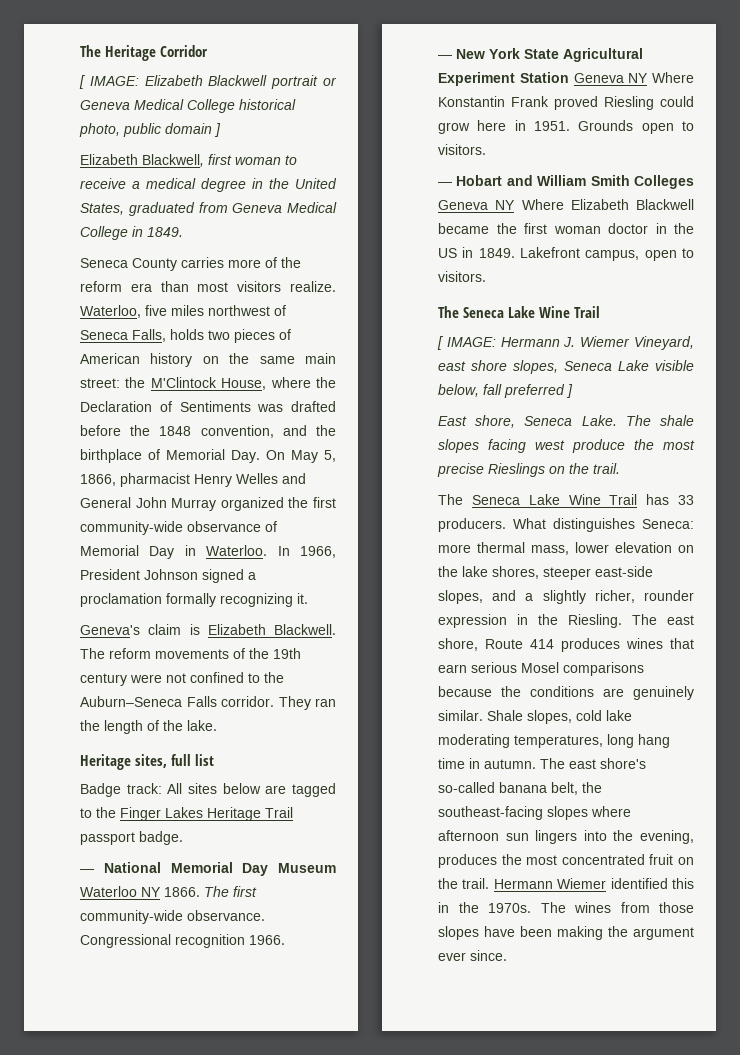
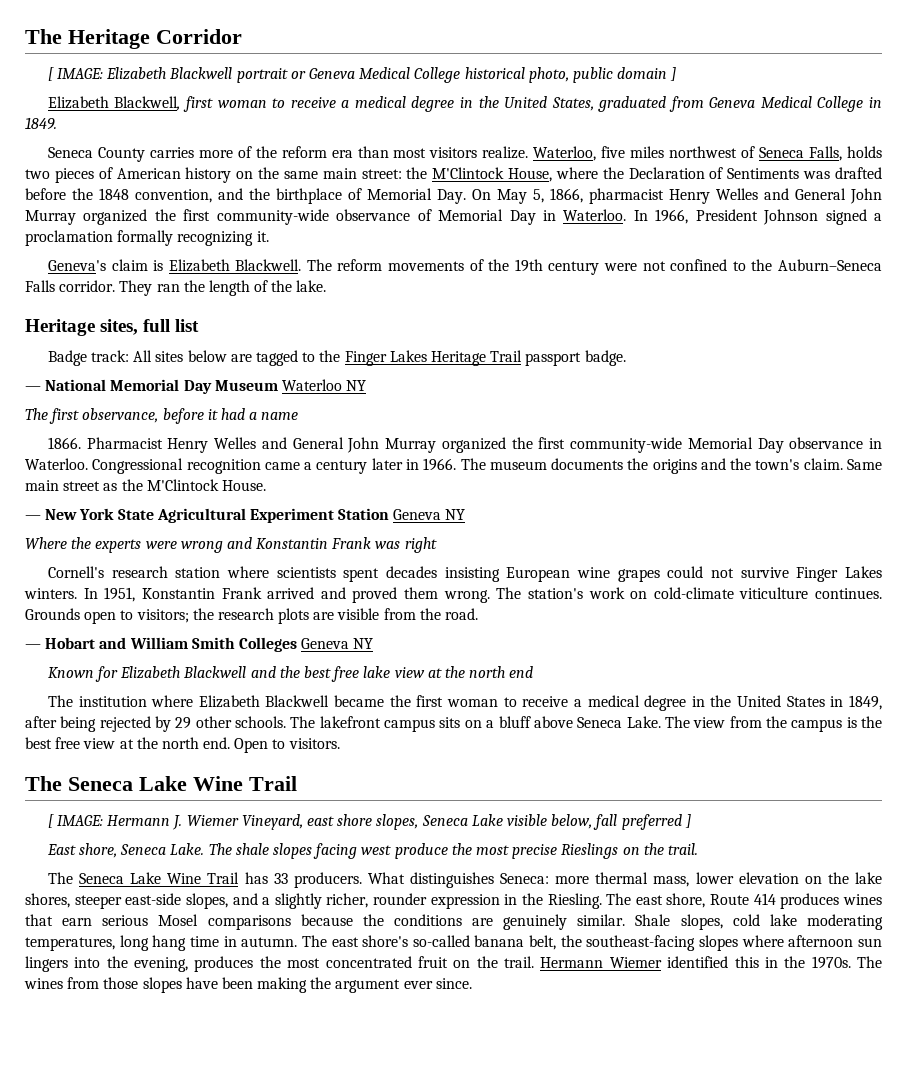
- — National Memorial Day Museum Waterloo NY 1866. The first community-wide observance. Congressional recognition 1966.
+ — National Memorial Day Museum Waterloo NY
+ The first observance, before it had a name
+ 1866. Pharmacist Henry Welles and General John Murray organized the first community-wide Memorial Day observance in Waterloo. Congressional recognition came a century later in 1966. The museum documents the origins and the town's claim. Same main street as the M'Clintock House.
- — New York State Agricultural Experiment Station Geneva NY Where Konstantin Frank proved Riesling could grow here in 1951. Grounds open to visitors.
+ — New York State Agricultural Experiment Station Geneva NY
+ Where the experts were wrong and Konstantin Frank was right
+ Cornell's research station where scientists spent decades insisting European wine grapes could not survive Finger Lakes winters. In 1951, Konstantin Frank arrived and proved them wrong. The station's work on cold-climate viticulture continues. Grounds open to visitors; the research plots are visible from the road.
- — Hobart and William Smith Colleges Geneva NY Where Elizabeth Blackwell became the first woman doctor in the US in 1849. Lakefront campus, open to visitors.
+ — Hobart and William Smith Colleges Geneva NY
+ Known for Elizabeth Blackwell and the best free lake view at the north end
+ The institution where Elizabeth Blackwell became the first woman to receive a medical degree in the United States in 1849, after being rejected by 29 other schools. The lakefront campus sits on a bluff above Seneca Lake. The view from the campus is the best free view at the north end. Open to visitors.

